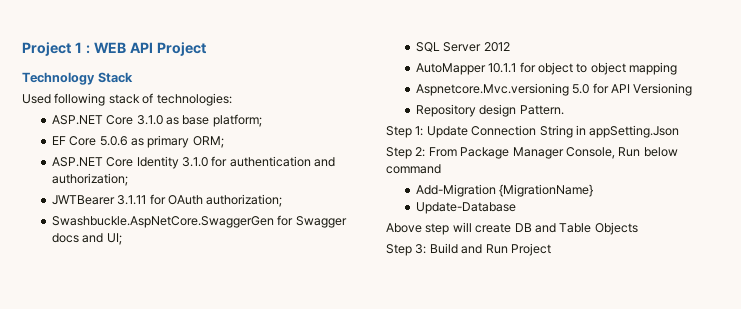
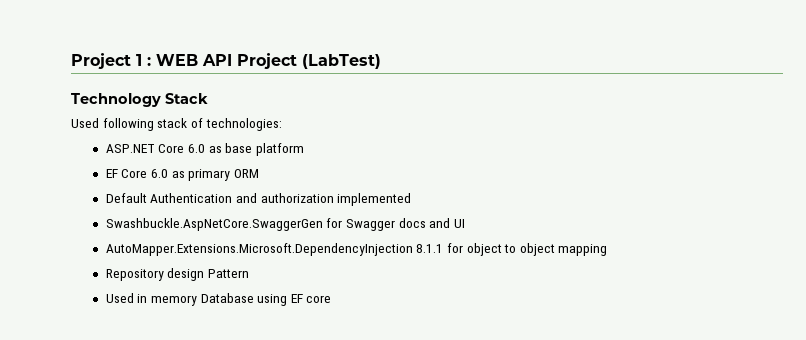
- Project 1 : WEB API Project
+ Project 1 : WEB API Project (LabTest)
- ASP.NET Core 3.1.0 as base platform;
+ ASP.NET Core 6.0 as base platform
- EF Core 5.0.6 as primary ORM;
- ASP.NET Core Identity 3.1.0 for authentication and authorization;
- JWTBearer 3.1.11 for OAuth authorization;
+ EF Core 6.0 as primary ORM
+ Default Authentication and authorization implemented
- Swashbuckle.AspNetCore.SwaggerGen for Swagger docs and UI;
- SQL Server 2012
- AutoMapper 10.1.1 for object to object mapping
+ Swashbuckle.AspNetCore.SwaggerGen for Swagger docs and UI
+ AutoMapper.Extensions.Microsoft.DependencyInjection 8.1.1 for object to object mapping
- Aspnetcore.Mvc.versioning 5.0 for API Versioning
- Repository design Pattern.
- Step 1: Update Connection String in appSetting.Json
- Step 2: From Package Manager Console, Run below command
- Add-Migration {MigrationName}
- Update-Database
- Above step will create DB and Table Objects
- Step 3: Build and Run Project
+ Repository design Pattern
+ Used in memory Database using EF core

